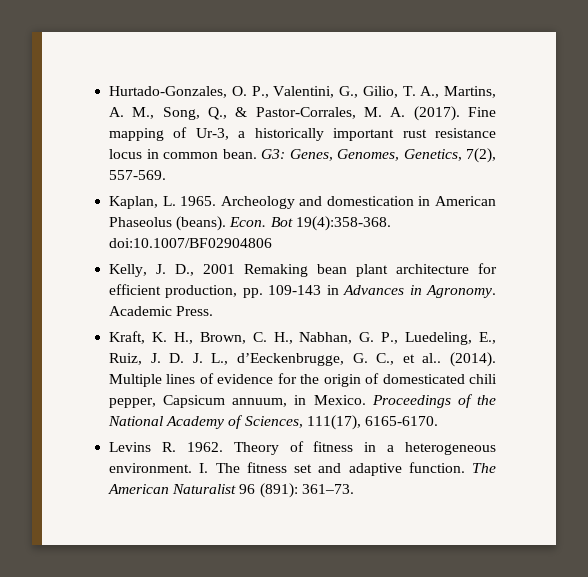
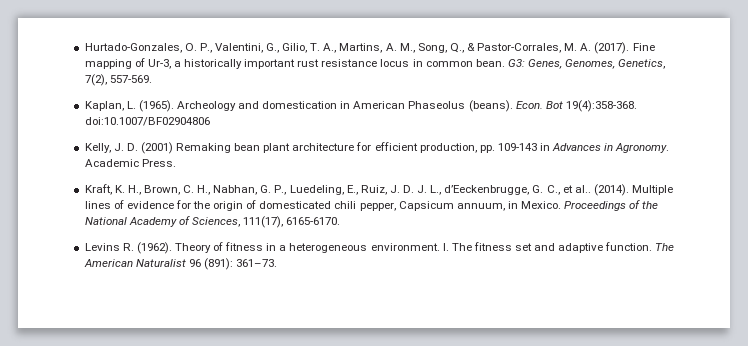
- Kaplan, L. 1965.
+ Kaplan, L. (1965).
- Kelly, J. D., 2001 Remaking bean plant architecture for efficient production, pp. 109-143 in Advances in Agronomy.
+ Kelly, J. D. (2001) Remaking bean plant architecture for efficient production, pp. 109-143 in Advances in Agronomy.
- Levins R. 1962.
+ Levins R. (1962).

